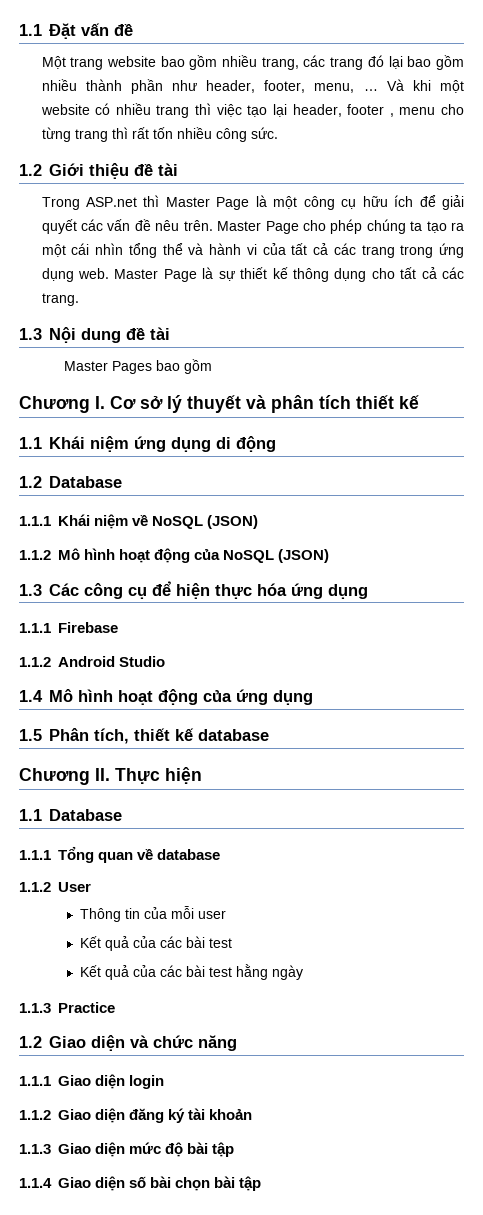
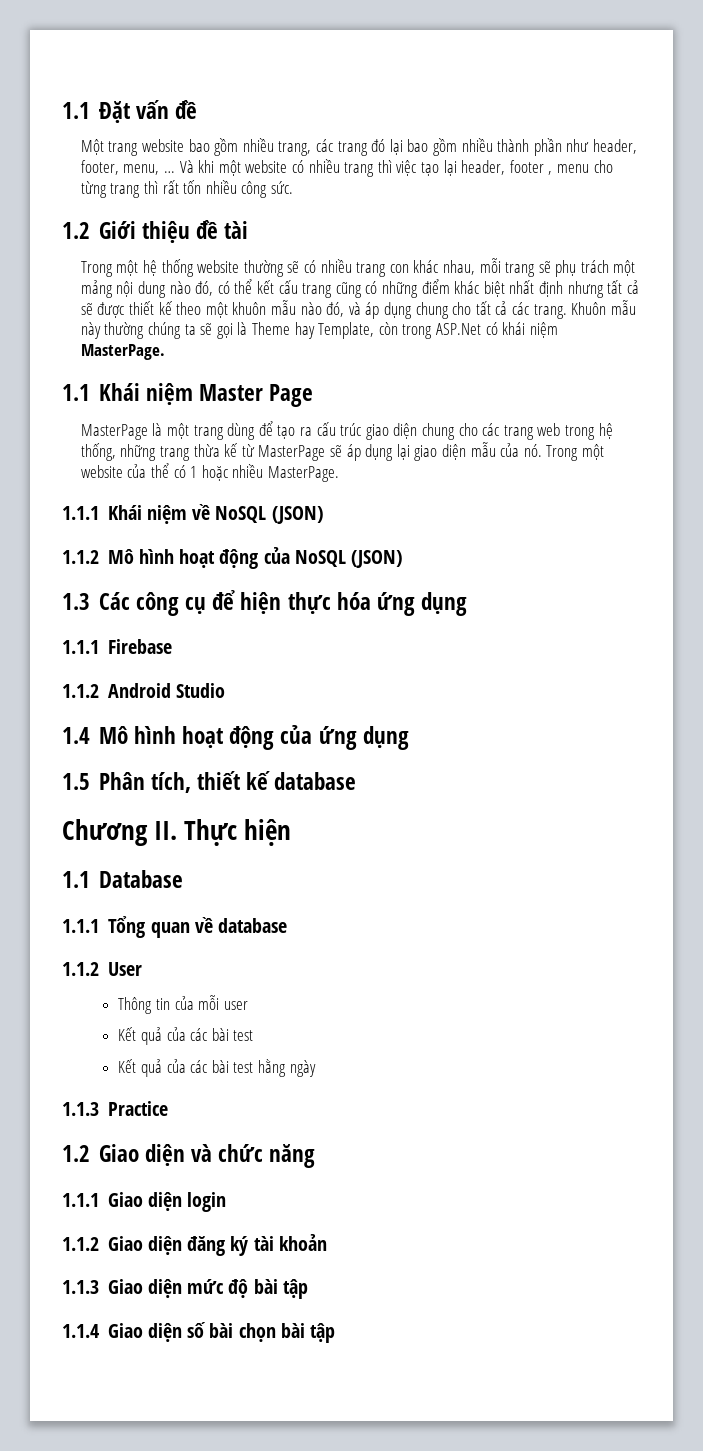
- Trong ASP.net thì Master Page là một công cụ hữu ích để giải quyết các vấn đề nêu trên. Master Page cho phép chúng ta tạo ra một cái nhìn tổng thể và hành vi của tất cả các trang trong ứng dụng web. Master Page là sự thiết kế thông dụng cho tất cả các trang.
- 1.3 Nội dung đề tài
- Master Pages bao gồm
- Chương I. Cơ sở lý thuyết và phân tích thiết kế
- 1.1 Khái niệm ứng dụng di động
- 1.2 Database
+ Trong một hệ thống website thường sẽ có nhiều trang con khác nhau, mỗi trang sẽ phụ trách một mảng nội dung nào đó, có thể kết cấu trang cũng có những điểm khác biệt nhất định nhưng tất cả sẽ được thiết kế theo một khuôn mẫu nào đó, và áp dụng chung cho tất cả các trang. Khuôn mẫu này thường chúng ta sẽ gọi là Theme hay Template, còn trong ASP.Net có khái niệm MasterPage.
+ 1.1 Khái niệm Master Page
+ MasterPage là một trang dùng để tạo ra cấu trúc giao diện chung cho các trang web trong hệ thống, những trang thừa kế từ MasterPage sẽ áp dụng lại giao diện mẫu của nó. Trong một website của thể có 1 hoặc nhiều MasterPage.

